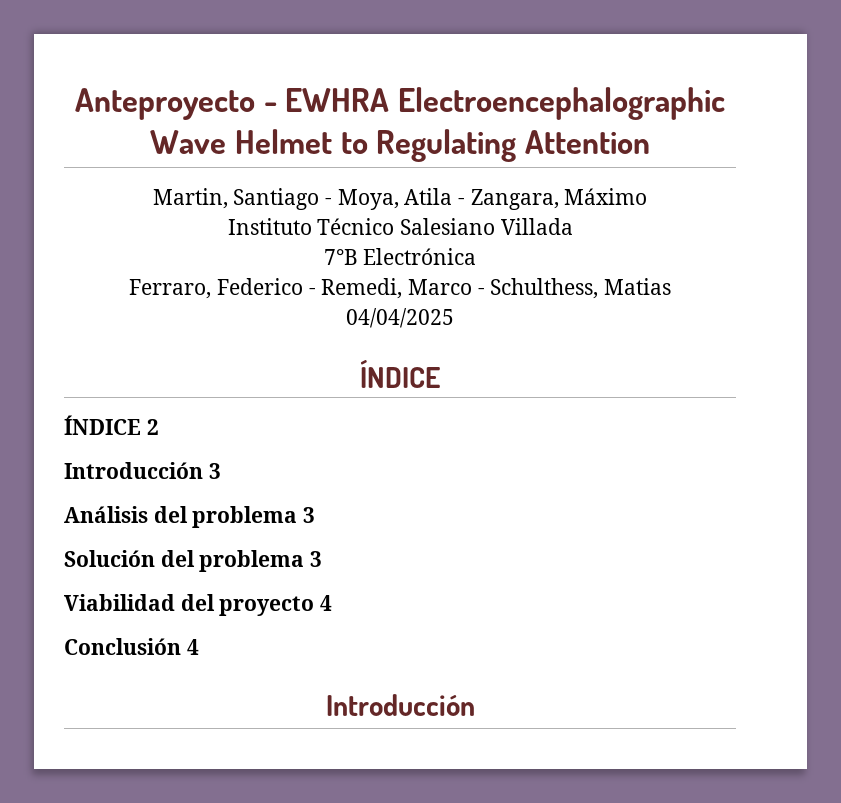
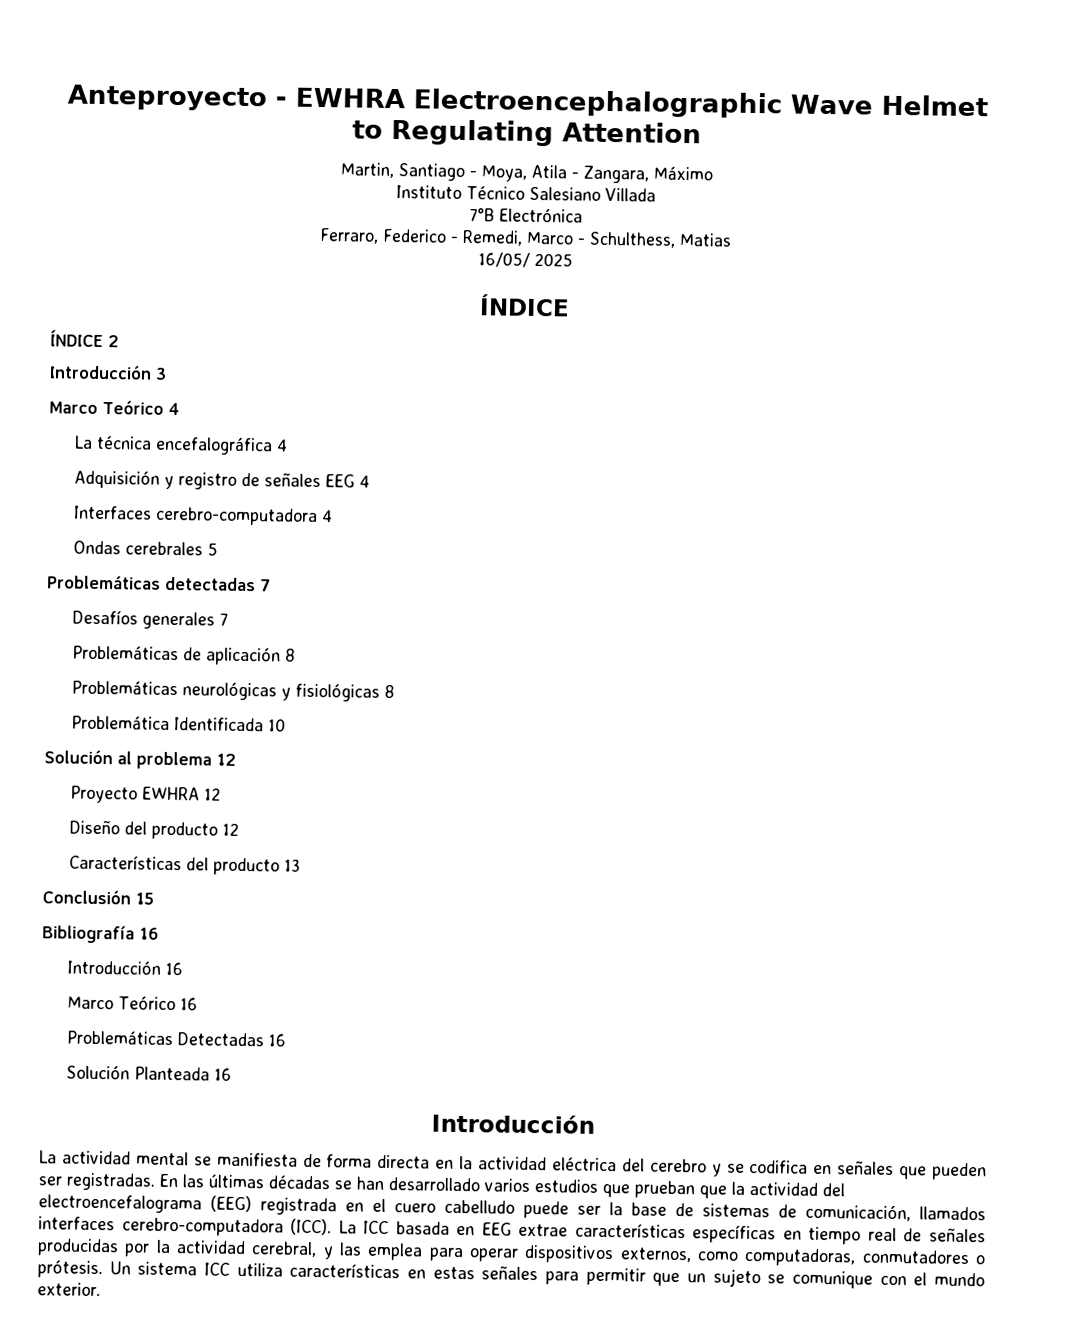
- 04/04/2025
+ 16/05/ 2025
- Análisis del problema 3
- Solución del problema 3
- Viabilidad del proyecto 4
- Conclusión 4
+ Marco Teórico 4
+ La técnica encefalográfica 4
+ Adquisición y registro de señales EEG 4
+ Interfaces cerebro-computadora 4
+ Ondas cerebrales 5
+ Problemáticas detectadas 7
+ Desafíos generales 7
+ Problemáticas de aplicación 8
+ Problemáticas neurológicas y fisiológicas 8
+ Problemática Identificada 10
+ Solución al problema 12
+ Proyecto EWHRA 12
+ Diseño del producto 12
+ Características del producto 13
+ Conclusión 15
+ Bibliografía 16
+ Introducción 16
+ Marco Teórico 16
+ Problemáticas Detectadas 16
+ Solución Planteada 16
  Introducción
+ La actividad mental se manifiesta de forma directa en la actividad eléctrica del cerebro y se codifica en señales que pueden ser registradas. En las últimas décadas se han desarrollado varios estudios que prueban que la actividad del electroencefalograma (EEG) registrada en el cuero cabelludo puede ser la base de sistemas de comunicación, llamados interfaces cerebro-computadora (ICC). La ICC basada en EEG extrae características específicas en tiempo real de señales producidas por la actividad cerebral, y las emplea para operar dispositivos externos, como computadoras, conmutadores o prótesis. Un sistema ICC utiliza características en estas señales para permitir que un sujeto se comunique con el mundo exterior.

